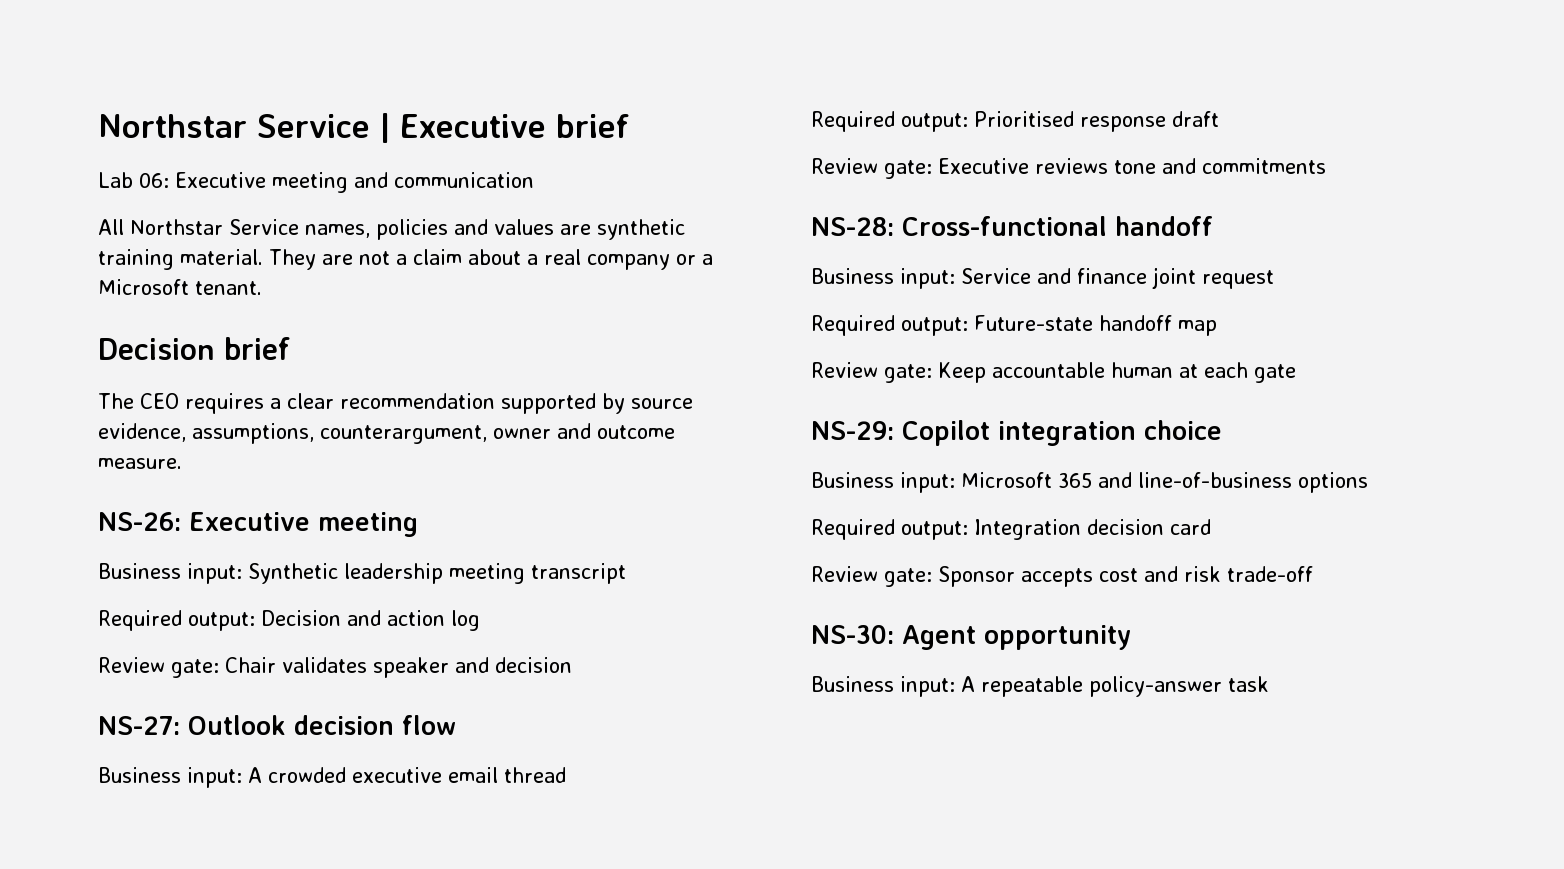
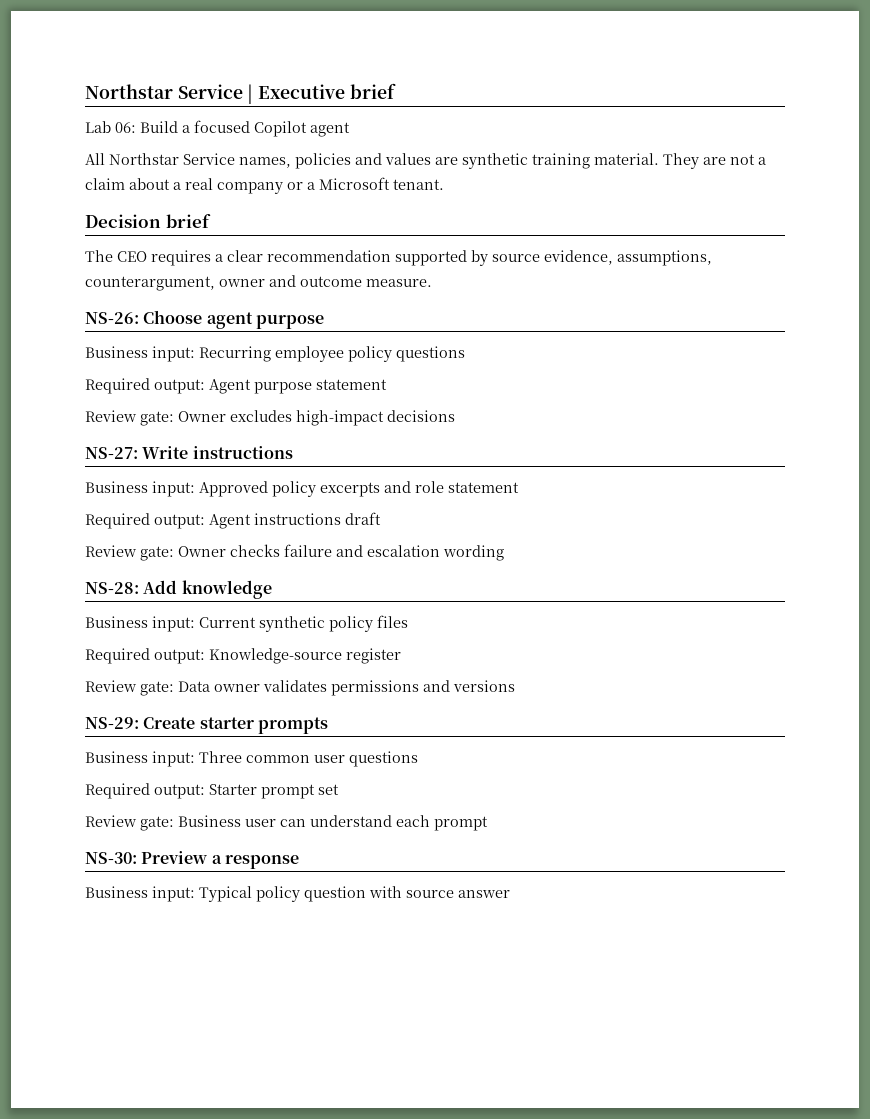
- Lab 06: Executive meeting and communication
+ Lab 06: Build a focused Copilot agent
- NS-26: Executive meeting
- Business input: Synthetic leadership meeting transcript
- Required output: Decision and action log
- Review gate: Chair validates speaker and decision
- NS-27: Outlook decision flow
- Business input: A crowded executive email thread
- Required output: Prioritised response draft
+ NS-26: Choose agent purpose
+ Business input: Recurring employee policy questions
+ Required output: Agent purpose statement
+ Review gate: Owner excludes high-impact decisions
+ NS-27: Write instructions
+ Business input: Approved policy excerpts and role statement
+ Required output: Agent instructions draft
- Review gate: Executive reviews tone and commitments
+ Review gate: Owner checks failure and escalation wording
- NS-28: Cross-functional handoff
- Business input: Service and finance joint request
- Required output: Future-state handoff map
- Review gate: Keep accountable human at each gate
- NS-29: Copilot integration choice
- Business input: Microsoft 365 and line-of-business options
- Required output: Integration decision card
- Review gate: Sponsor accepts cost and risk trade-off
- NS-30: Agent opportunity
- Business input: A repeatable policy-answer task
+ NS-28: Add knowledge
+ Business input: Current synthetic policy files
+ Required output: Knowledge-source register
+ Review gate: Data owner validates permissions and versions
+ NS-29: Create starter prompts
+ Business input: Three common user questions
+ Required output: Starter prompt set
+ Review gate: Business user can understand each prompt
+ NS-30: Preview a response
+ Business input: Typical policy question with source answer

